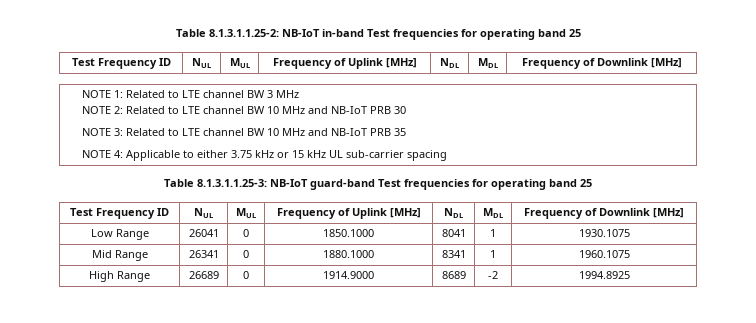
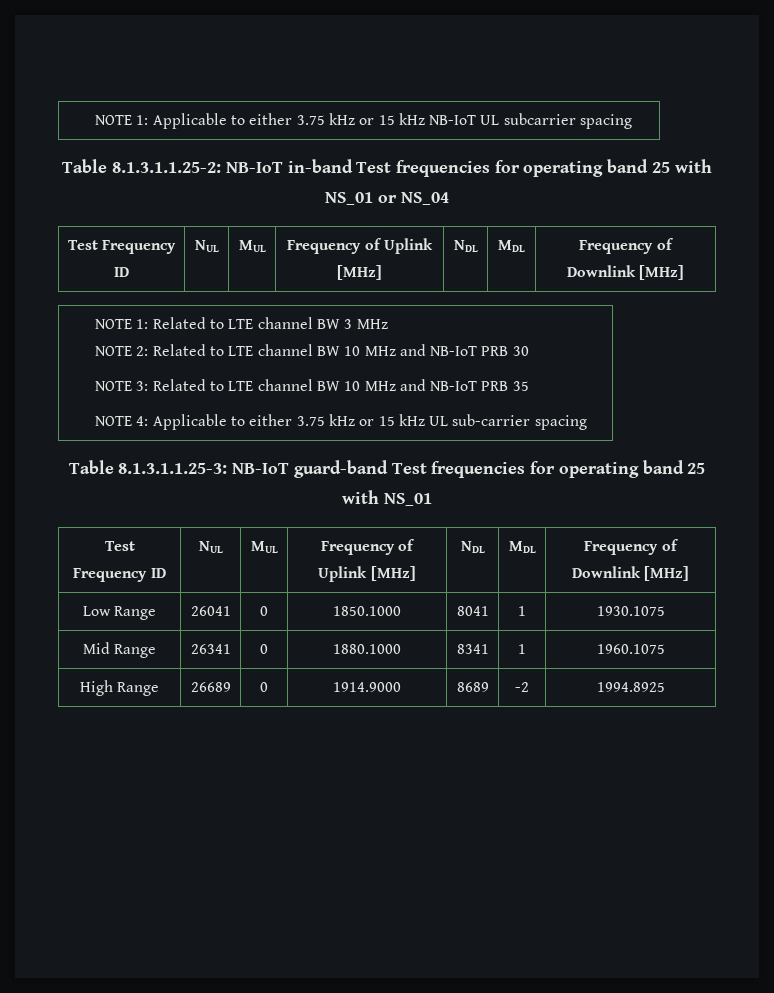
+ NOTE 1: Applicable to either 3.75 kHz or 15 kHz NB-IoT UL subcarrier spacing
- Table 8.1.3.1.1.25-2: NB-IoT in-band Test frequencies for operating band 25
+ Table 8.1.3.1.1.25-2: NB-IoT in-band Test frequencies for operating band 25 with NS_01 or NS_04
- Table 8.1.3.1.1.25-3: NB-IoT guard-band Test frequencies for operating band 25
+ Table 8.1.3.1.1.25-3: NB-IoT guard-band Test frequencies for operating band 25 with NS_01

